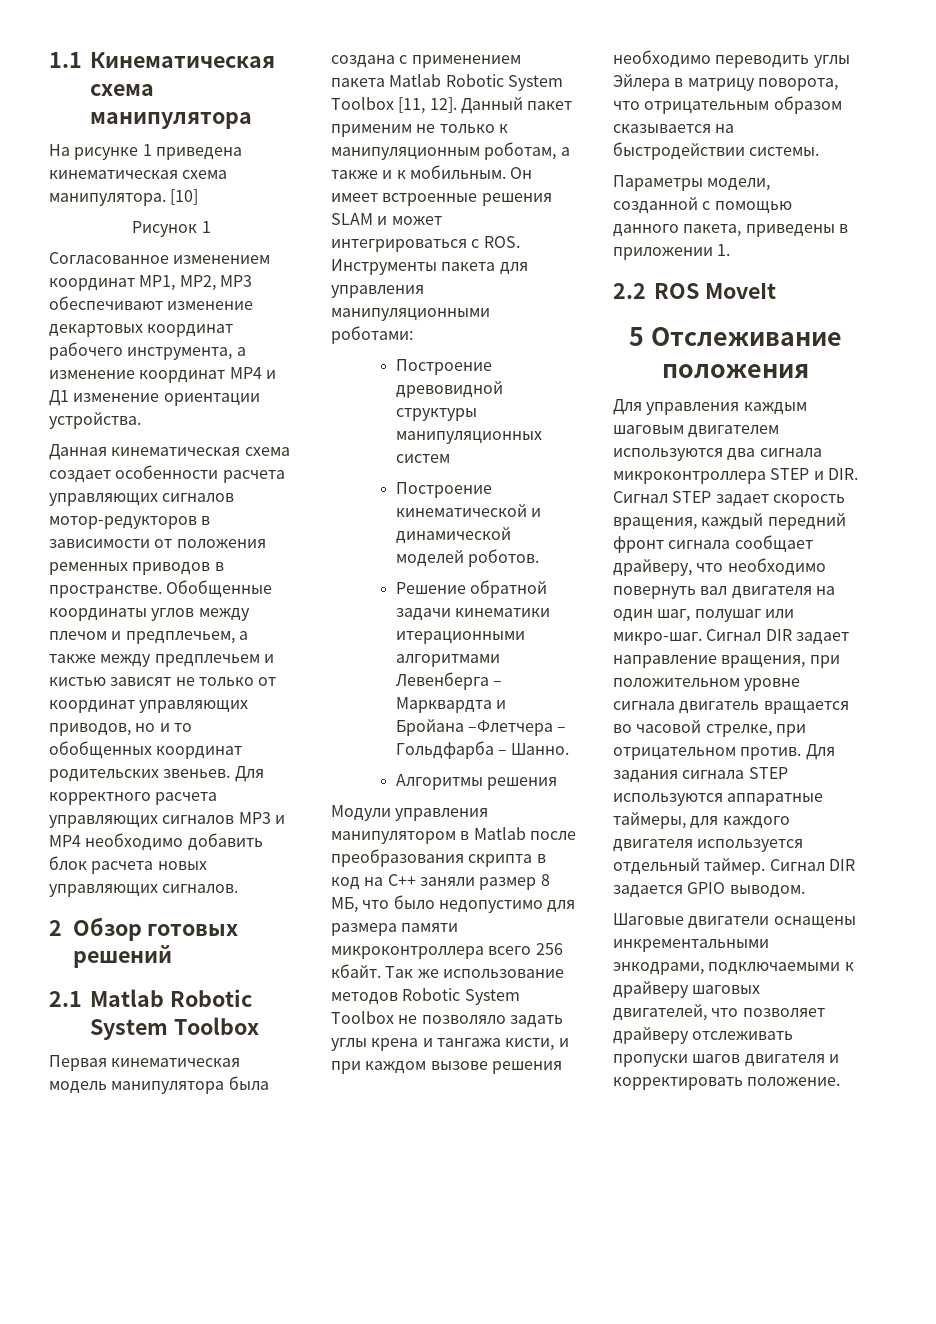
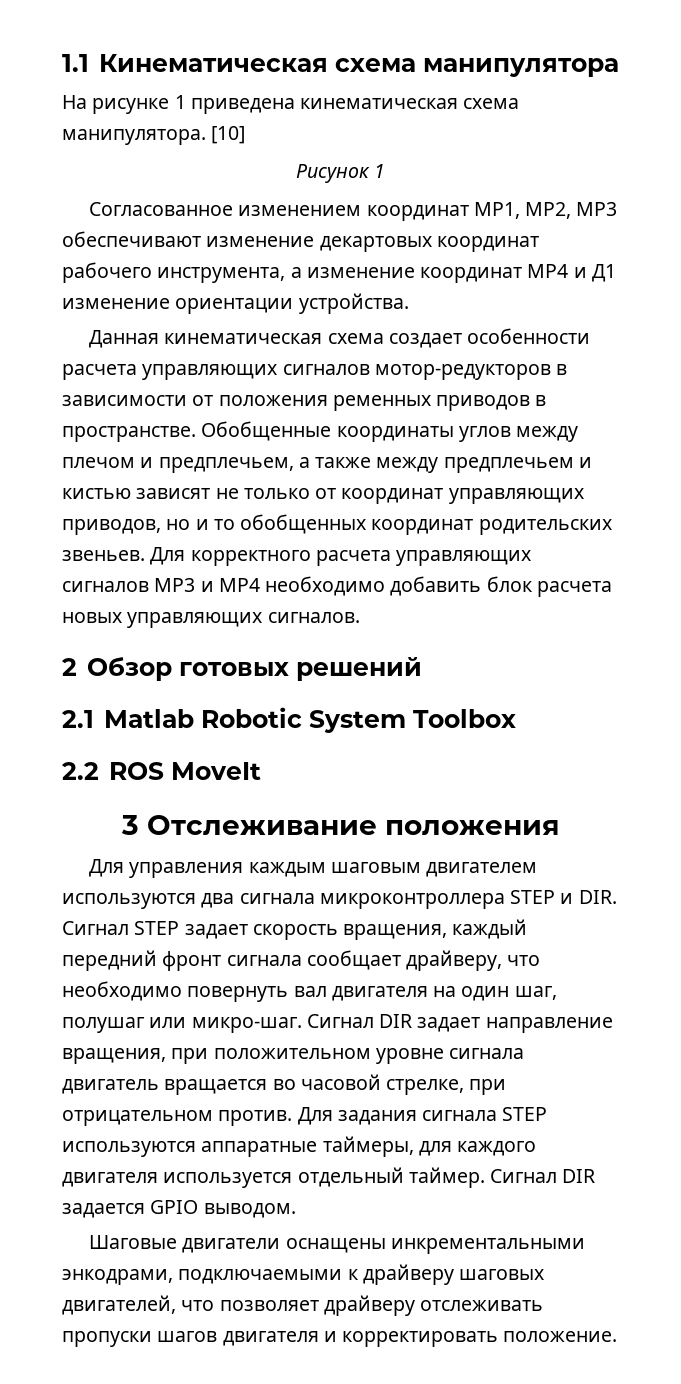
- Первая кинематическая модель манипулятора была создана с применением пакета Matlab Robotic System Toolbox [11, 12]. Данный пакет применим не только к манипуляционным роботам, а также и к мобильным. Он имеет встроенные решения SLAM и может интегрироваться с ROS. Инструменты пакета для управления манипуляционными роботами:
- Построение древовидной структуры манипуляционных систем
- Построение кинематической и динамической моделей роботов.
- Решение обратной задачи кинематики итерационными алгоритмами Левенберга – Марквардта и Бройана –Флетчера – Гольдфарба – Шанно.
- Алгоритмы решения
- Модули управления манипулятором в Matlab после преобразования скрипта в код на C++ заняли размер 8 МБ, что было недопустимо для размера памяти микроконтроллера всего 256 кбайт. Так же использование методов Robotic System Toolbox не позволяло задать углы крена и тангажа кисти, и при каждом вызове решения необходимо переводить углы Эйлера в матрицу поворота, что отрицательным образом сказывается на быстродействии системы.
- Параметры модели, созданной с помощью данного пакета, приведены в приложении 1.
- 5 Отслеживание положения
+ 3 Отслеживание положения

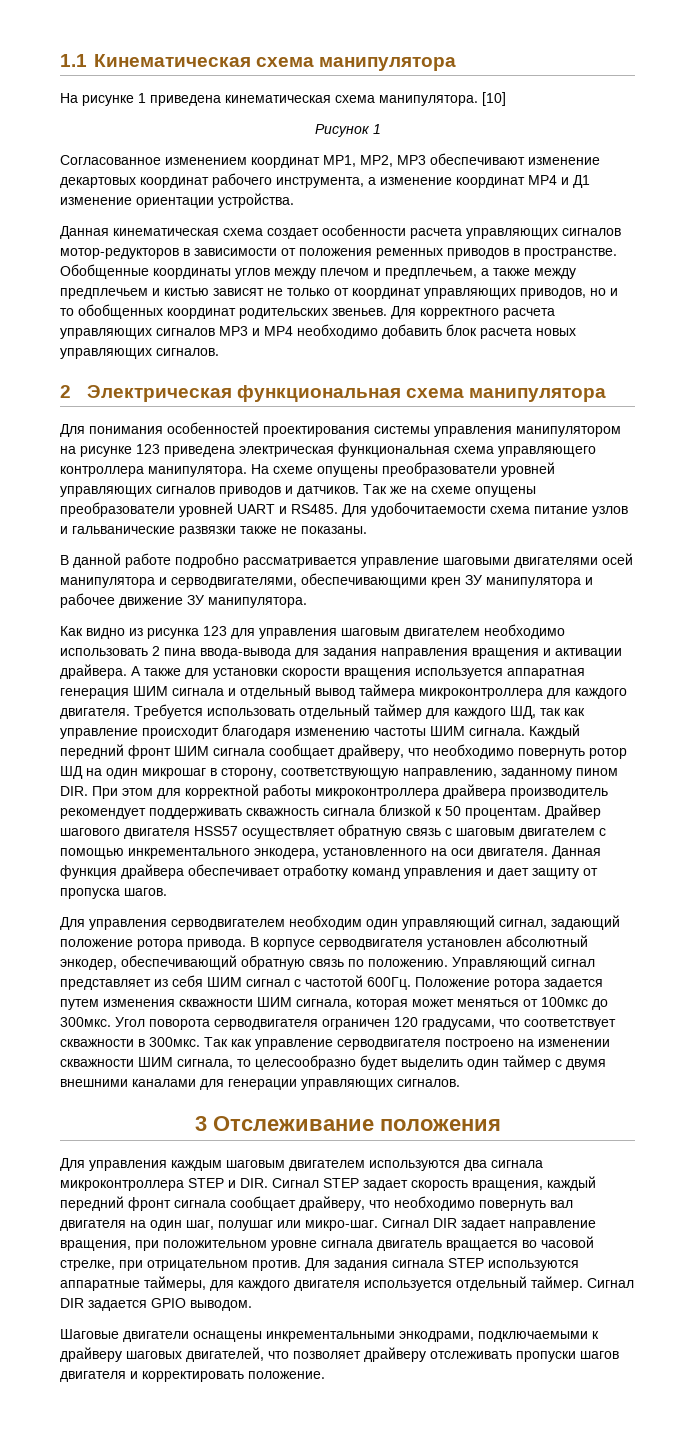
- 2 Обзор готовых решений
- 2.1 Matlab Robotic System Toolbox
- 2.2 ROS MoveIt
+ 2 Электрическая функциональная схема манипулятора
+ Для понимания особенностей проектирования системы управления манипулятором на рисунке 123 приведена электрическая функциональная схема управляющего контроллера манипулятора. На схеме опущены преобразователи уровней управляющих сигналов приводов и датчиков. Так же на схеме опущены преобразователи уровней UART и RS485. Для удобочитаемости схема питание узлов и гальванические развязки также не показаны.
+ В данной работе подробно рассматривается управление шаговыми двигателями осей манипулятора и серводвигателями, обеспечивающими крен ЗУ манипулятора и рабочее движение ЗУ манипулятора.
+ Как видно из рисунка 123 для управления шаговым двигателем необходимо использовать 2 пина ввода-вывода для задания направления вращения и активации драйвера. А также для установки скорости вращения используется аппаратная генерация ШИМ сигнала и отдельный вывод таймера микроконтроллера для каждого двигателя. Требуется использовать отдельный таймер для каждого ШД, так как управление происходит благодаря изменению частоты ШИМ сигнала. Каждый передний фронт ШИМ сигнала сообщает драйверу, что необходимо повернуть ротор ШД на один микрошаг в сторону, соответствующую направлению, заданному пином DIR. При этом для корректной работы микроконтроллера драйвера производитель рекомендует поддерживать скважность сигнала близкой к 50 процентам. Драйвер шагового двигателя HSS57 осуществляет обратную связь с шаговым двигателем с помощью инкрементального энкодера, установленного на оси двигателя. Данная функция драйвера обеспечивает отработку команд управления и дает защиту от пропуска шагов.
+ Для управления серводвигателем необходим один управляющий сигнал, задающий положение ротора привода. В корпусе серводвигателя установлен абсолютный энкодер, обеспечивающий обратную связь по положению. Управляющий сигнал представляет из себя ШИМ сигнал с частотой 600Гц. Положение ротора задается путем изменения скважности ШИМ сигнала, которая может меняться от 100мкс до 300мкс. Угол поворота серводвигателя ограничен 120 градусами, что соответствует скважности в 300мкс. Так как управление серводвигателя построено на изменении скважности ШИМ сигнала, то целесообразно будет выделить один таймер с двумя внешними каналами для генерации управляющих сигналов.

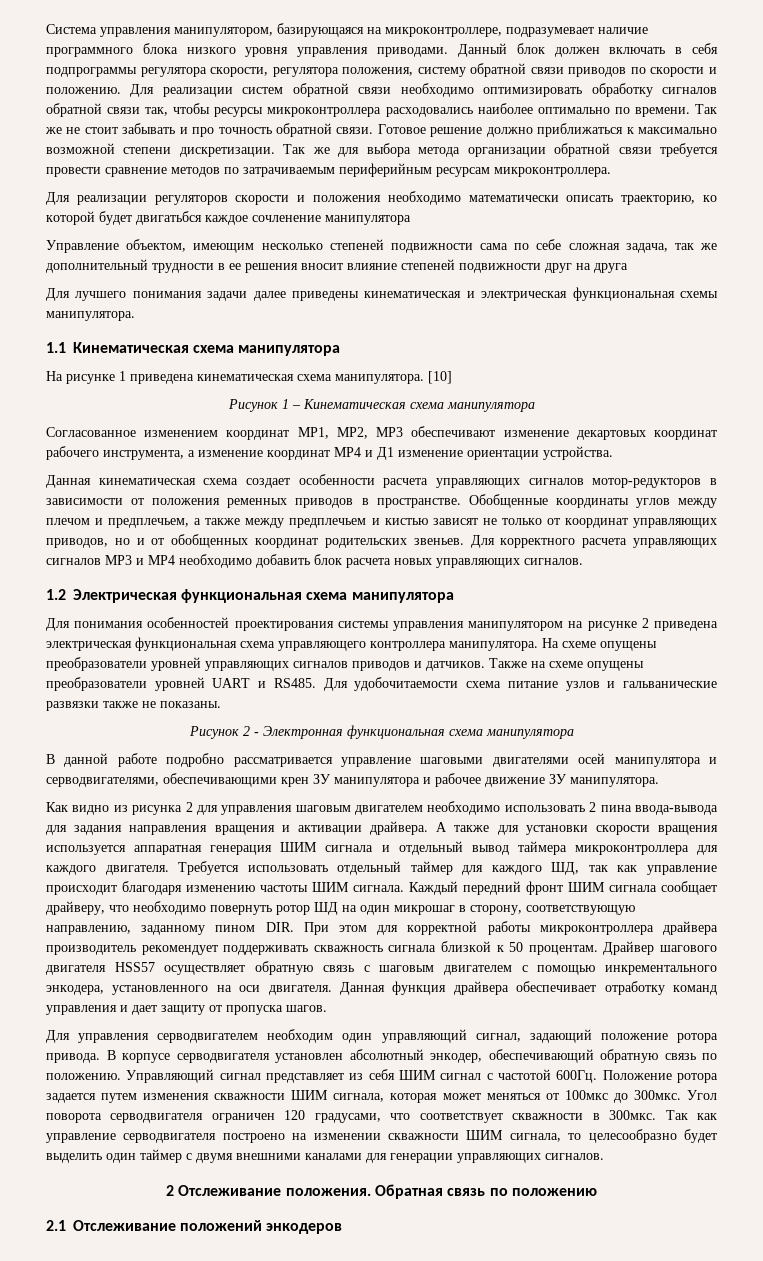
+ Система управления манипулятором, базирующаяся на микроконтроллере, подразумевает наличие программного блока низкого уровня управления приводами. Данный блок должен включать в себя подпрограммы регулятора скорости, регулятора положения, систему обратной связи приводов по скорости и положению. Для реализации систем обратной связи необходимо оптимизировать обработку сигналов обратной связи так, чтобы ресурсы микроконтроллера расходовались наиболее оптимально по времени. Так же не стоит забывать и про точность обратной связи. Готовое решение должно приближаться к максимально возможной степени дискретизации. Так же для выбора метода организации обратной связи требуется провести сравнение методов по затрачиваемым периферийным ресурсам микроконтроллера.
+ Для реализации регуляторов скорости и положения необходимо математически описать траекторию, ко которой будет двигатьбся каждое сочленение манипулятора
+ Управление объектом, имеющим несколько степеней подвижности сама по себе сложная задача, так же дополнительный трудности в ее решения вносит влияние степеней подвижности друг на друга
+ Для лучшего понимания задачи далее приведены кинематическая и электрическая функциональная схемы манипулятора.
- Рисунок 1
+ Рисунок 1 – Кинематическая схема манипулятора
- Обобщенные координаты углов между плечом и предплечьем, а также между предплечьем и кистью зависят не только от координат управляющих приводов, но и то обобщенных координат родительских звеньев.
+ Обобщенные координаты углов между плечом и предплечьем, а также между предплечьем и кистью зависят не только от координат управляющих приводов, но и от обобщенных координат родительских звеньев.
- 2 Электрическая функциональная схема манипулятора
+ 1.2 Электрическая функциональная схема манипулятора
- Для понимания особенностей проектирования системы управления манипулятором на рисунке 123 приведена электрическая функциональная схема управляющего контроллера манипулятора.
+ Для понимания особенностей проектирования системы управления манипулятором на рисунке 2 приведена электрическая функциональная схема управляющего контроллера манипулятора.
- Так же на схеме опущены преобразователи уровней UART и RS485.
+ Также на схеме опущены преобразователи уровней UART и RS485.
+ Рисунок 2 - Электронная функциональная схема манипулятора
- Как видно из рисунка 123 для управления шаговым двигателем необходимо использовать 2 пина ввода-вывода для задания направления вращения и активации драйвера.
+ Как видно из рисунка 2 для управления шаговым двигателем необходимо использовать 2 пина ввода-вывода для задания направления вращения и активации драйвера.
- 3 Отслеживание положения
- Для управления каждым шаговым двигателем используются два сигнала микроконтроллера STEP и DIR. Сигнал STEP задает скорость вращения, каждый передний фронт сигнала сообщает драйверу, что необходимо повернуть вал двигателя на один шаг, полушаг или микро-шаг. Сигнал DIR задает направление вращения, при положительном уровне сигнала двигатель вращается во часовой стрелке, при отрицательном против. Для задания сигнала STEP используются аппаратные таймеры, для каждого двигателя используется отдельный таймер. Сигнал DIR задается GPIO выводом.
- Шаговые двигатели оснащены инкрементальными энкодрами, подключаемыми к драйверу шаговых двигателей, что позволяет драйверу отслеживать пропуски шагов двигателя и корректировать положение.
+ 2 Отслеживание положения. Обратная связь по положению
+ 2.1 Отслеживание положений энкодеров

